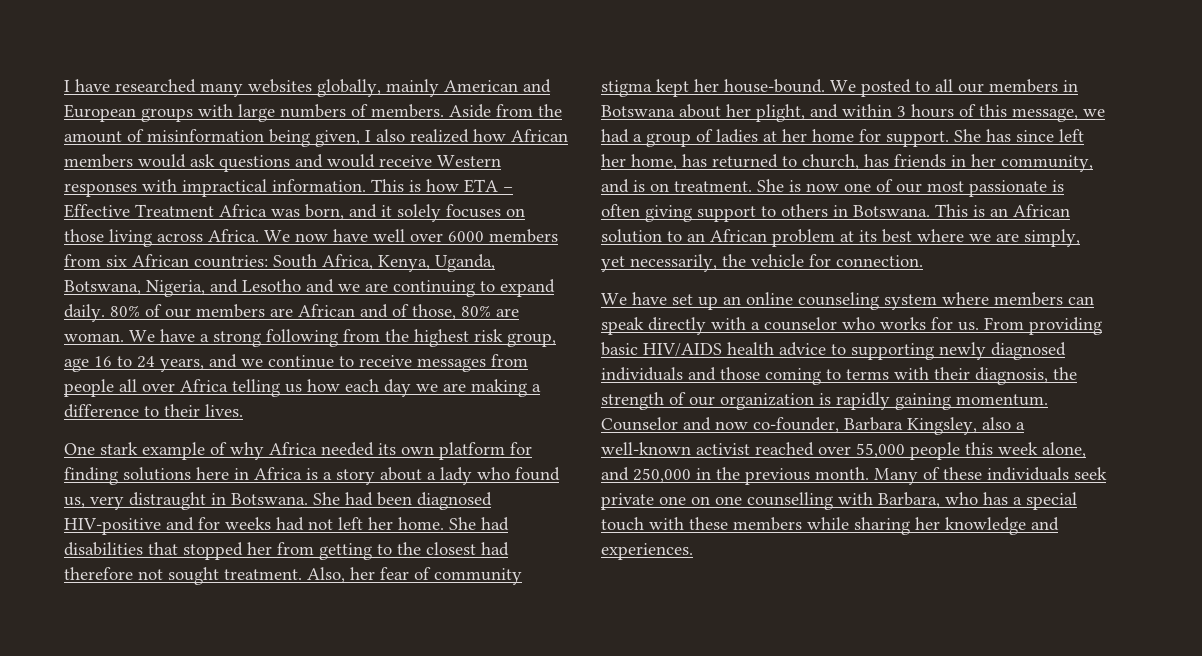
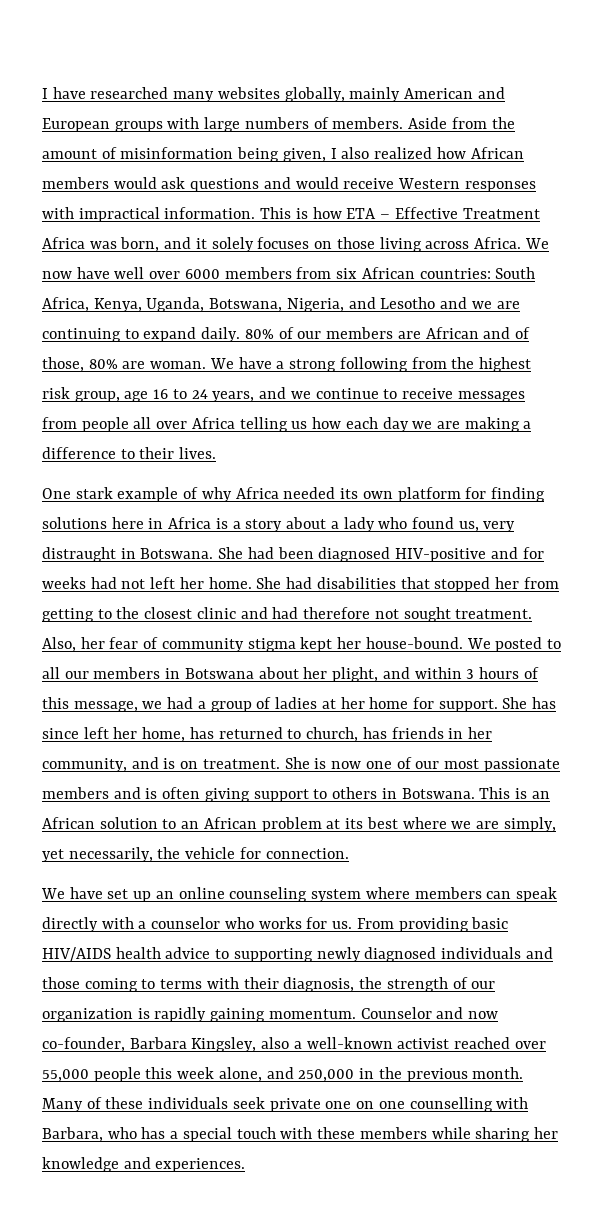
- She had disabilities that stopped her from getting to the closest had therefore not sought treatment.
+ She had disabilities that stopped her from getting to the closest clinic and had therefore not sought treatment.
- She is now one of our most passionate is often giving support to others in Botswana.
+ She is now one of our most passionate members and is often giving support to others in Botswana.

